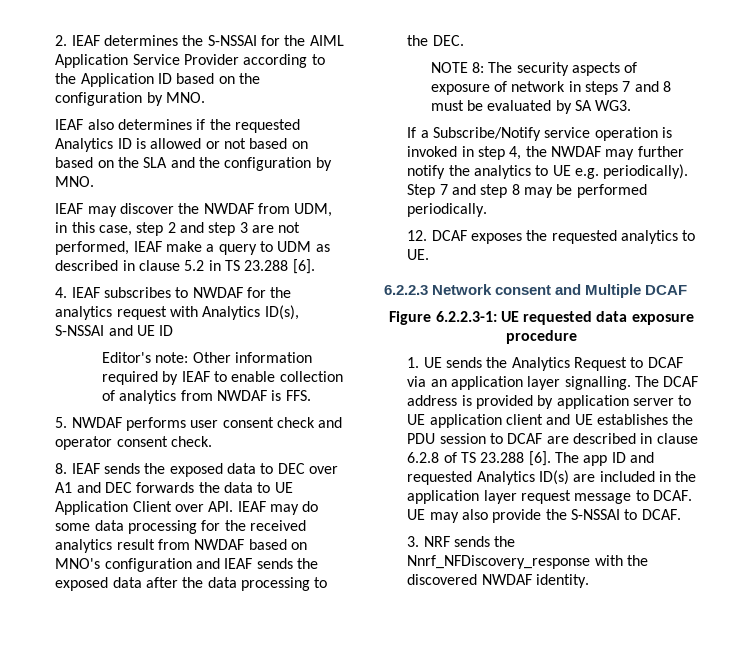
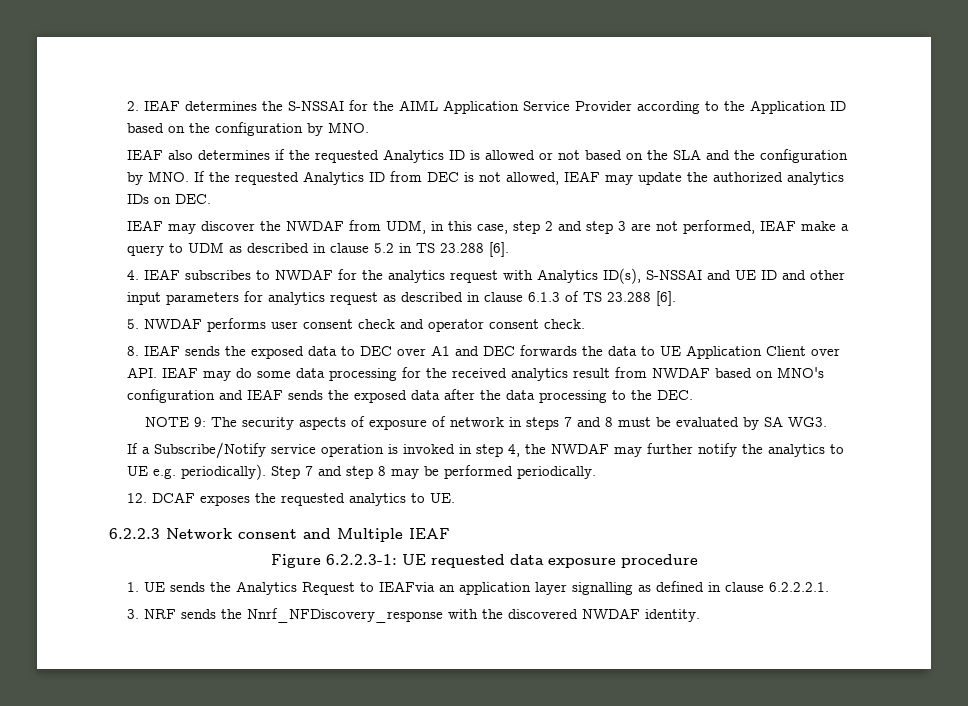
- IEAF also determines if the requested Analytics ID is allowed or not based on based on the SLA and the configuration by MNO.
+ IEAF also determines if the requested Analytics ID is allowed or not based on the SLA and the configuration by MNO. If the requested Analytics ID from DEC is not allowed, IEAF may update the authorized analytics IDs on DEC.
- 4. IEAF subscribes to NWDAF for the analytics request with Analytics ID(s), S-NSSAI and UE ID
- Editor's note: Other information required by IEAF to enable collection of analytics from NWDAF is FFS.
+ 4. IEAF subscribes to NWDAF for the analytics request with Analytics ID(s), S-NSSAI and UE ID and other input parameters for analytics request as described in clause 6.1.3 of TS 23.288 [6].
- NOTE 8: The security aspects of exposure of network in steps 7 and 8 must be evaluated by SA WG3.
+ NOTE 9: The security aspects of exposure of network in steps 7 and 8 must be evaluated by SA WG3.
- 6.2.2.3 Network consent and Multiple DCAF
+ 6.2.2.3 Network consent and Multiple IEAF
- 1. UE sends the Analytics Request to DCAF via an application layer signalling. The DCAF address is provided by application server to UE application client and UE establishes the PDU session to DCAF are described in clause 6.2.8 of TS 23.288 [6]. The app ID and requested Analytics ID(s) are included in the application layer request message to DCAF. UE may also provide the S-NSSAI to DCAF.
+ 1. UE sends the Analytics Request to IEAFvia an application layer signalling as defined in clause 6.2.2.2.1.

